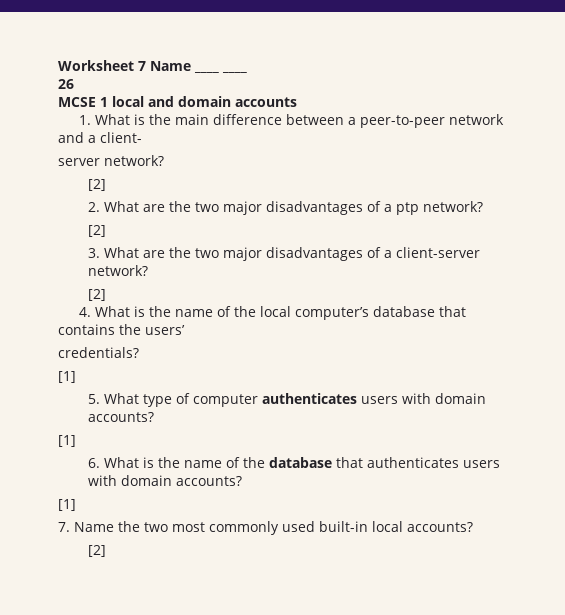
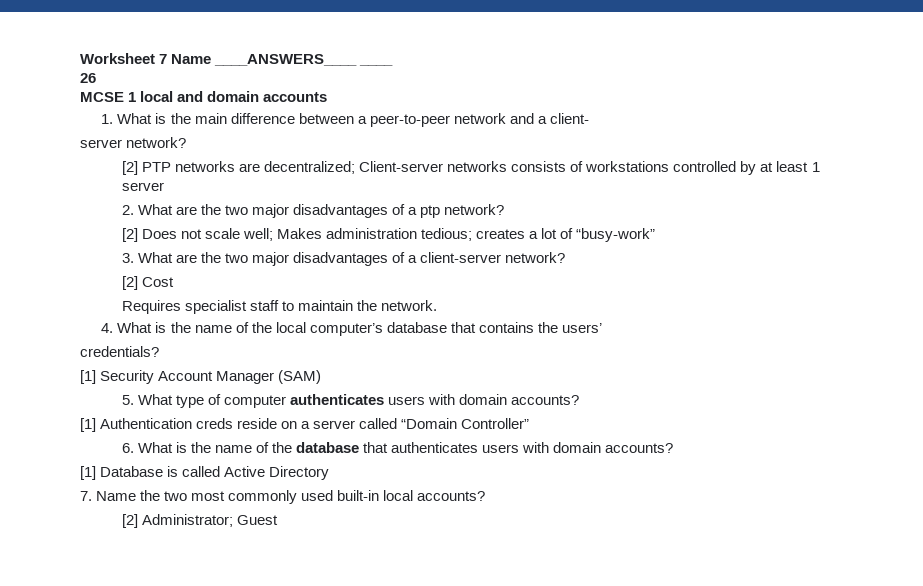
- Worksheet 7 Name ____ ____
+ Worksheet 7 Name ____ANSWERS____ ____
  server network?
- [2]
+ [2] PTP networks are decentralized; Client-server networks consists of workstations controlled by at least 1 server
  2. What are the two major disadvantages of a ptp network?
- [2]
+ [2] Does not scale well; Makes administration tedious; creates a lot of “busy-work”
  3. What are the two major disadvantages of a client-server network?
- [2]
+ [2] Cost
+ Requires specialist staff to maintain the network.
  credentials?
- [1]
+ [1] Security Account Manager (SAM)
  5. What type of computer authenticates users with domain accounts?
- [1]
+ [1] Authentication creds reside on a server called “Domain Controller”
  6. What is the name of the database that authenticates users with domain accounts?
- [1]
+ [1] Database is called Active Directory
  7. Name the two most commonly used built-in local accounts?
- [2]
+ [2] Administrator; Guest

